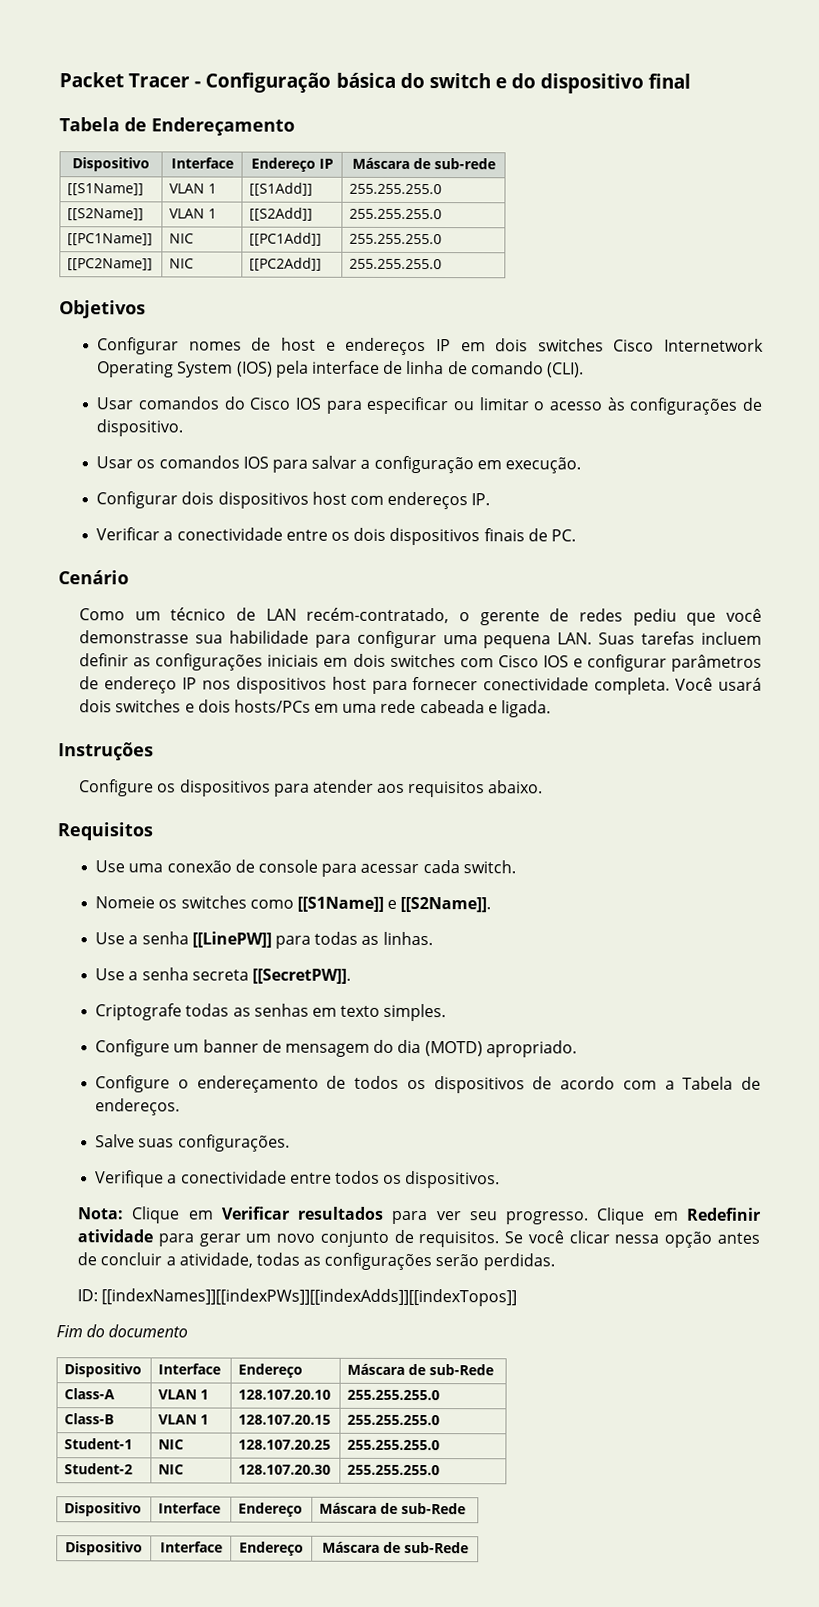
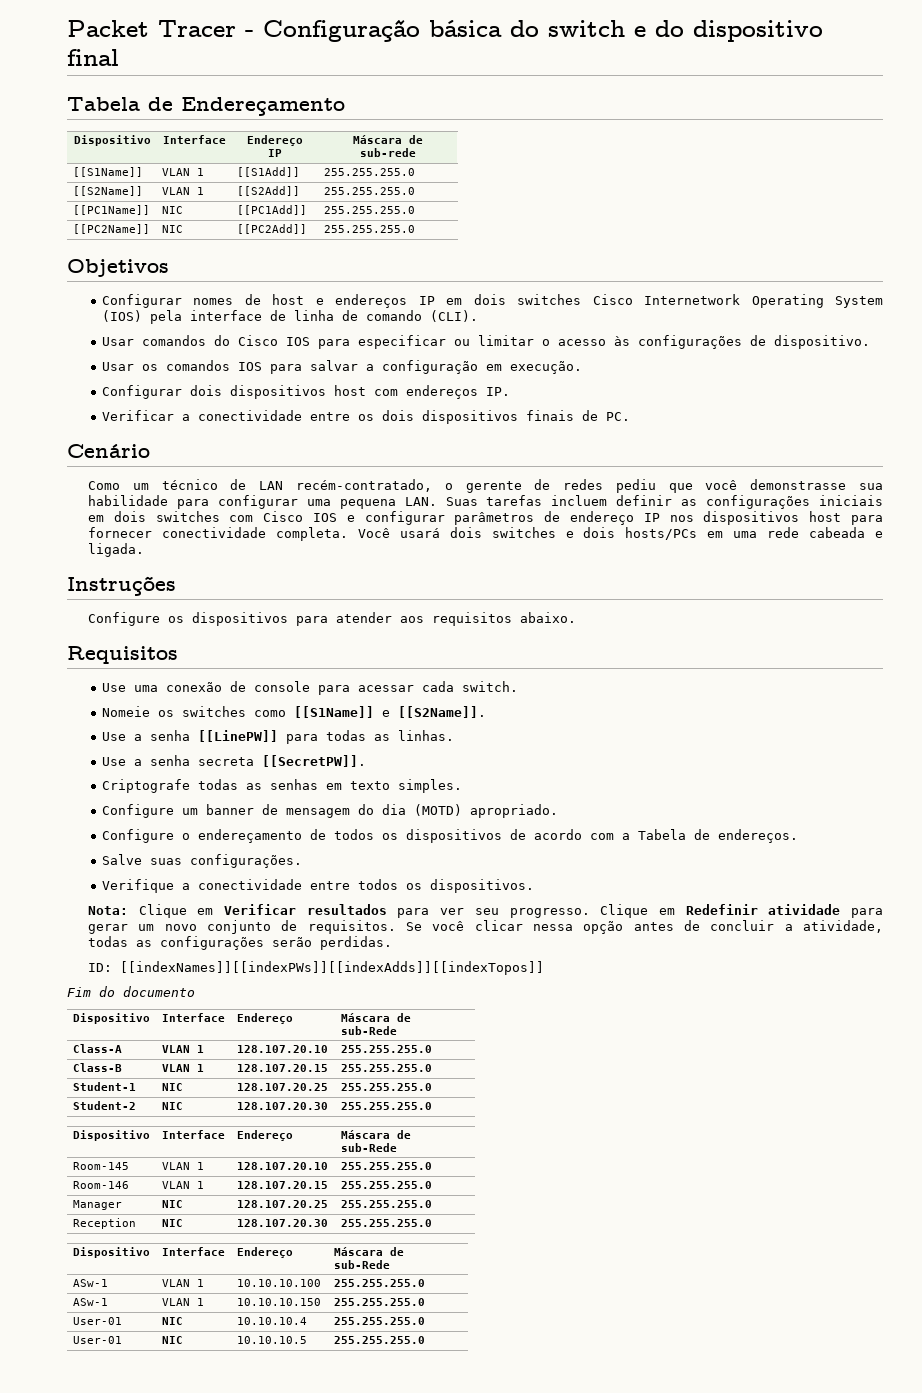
  Student-2 | NIC | 128.107.20.30 | 255.255.255.0
  Dispositivo | Interface | Endereço | Máscara de sub-Rede
+ Room-145 | VLAN 1 | 128.107.20.10 | 255.255.255.0
+ Room-146 | VLAN 1 | 128.107.20.15 | 255.255.255.0
+ Manager | NIC | 128.107.20.25 | 255.255.255.0
+ Reception | NIC | 128.107.20.30 | 255.255.255.0
  Dispositivo | Interface | Endereço | Máscara de sub-Rede
+ ASw-1 | VLAN 1 | 10.10.10.100 | 255.255.255.0
+ ASw-1 | VLAN 1 | 10.10.10.150 | 255.255.255.0
+ User-01 | NIC | 10.10.10.4 | 255.255.255.0
+ User-01 | NIC | 10.10.10.5 | 255.255.255.0

